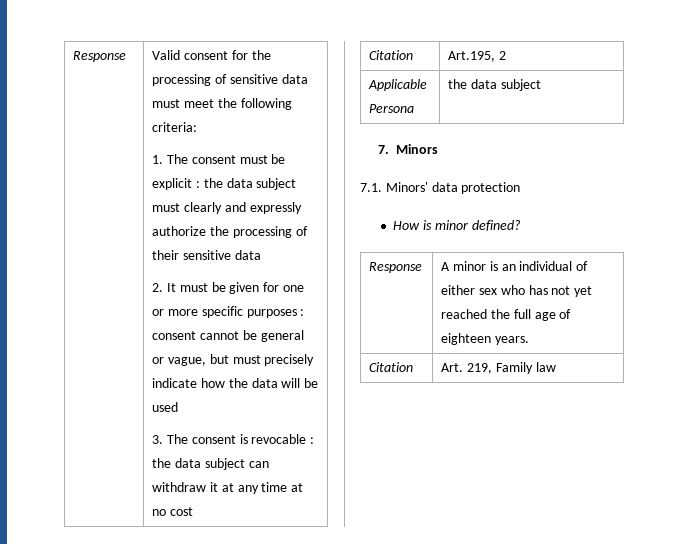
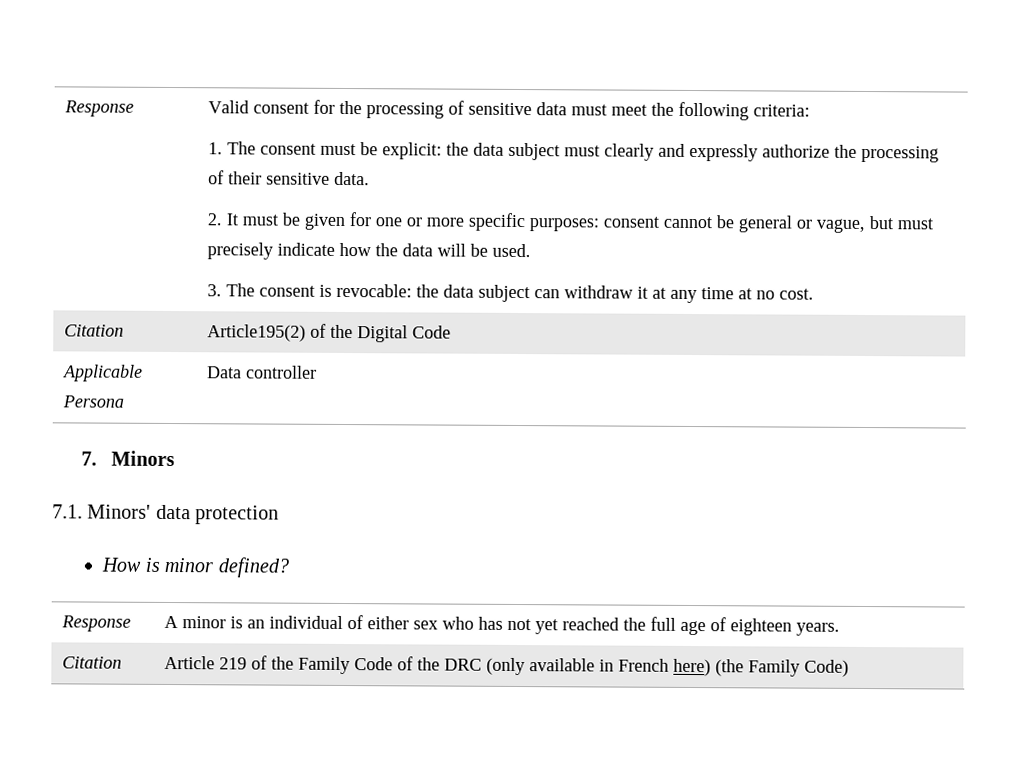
- 1. The consent must be explicit : the data subject must clearly and expressly authorize the processing of their sensitive data
+ 1. The consent must be explicit: the data subject must clearly and expressly authorize the processing of their sensitive data.
- 2. It must be given for one or more specific purposes : consent cannot be general or vague, but must precisely indicate how the data will be used
+ 2. It must be given for one or more specific purposes: consent cannot be general or vague, but must precisely indicate how the data will be used.
- 3. The consent is revocable : the data subject can withdraw it at any time at no cost
- Citation | Art.195, 2
+ 3. The consent is revocable: the data subject can withdraw it at any time at no cost.
+ Citation | Article195(2) of the Digital Code
- Applicable Persona | the data subject
+ Applicable Persona | Data controller
- Citation | Art. 219, Family law
+ Citation | Article 219 of the Family Code of the DRC (only available in French here) (the Family Code)

